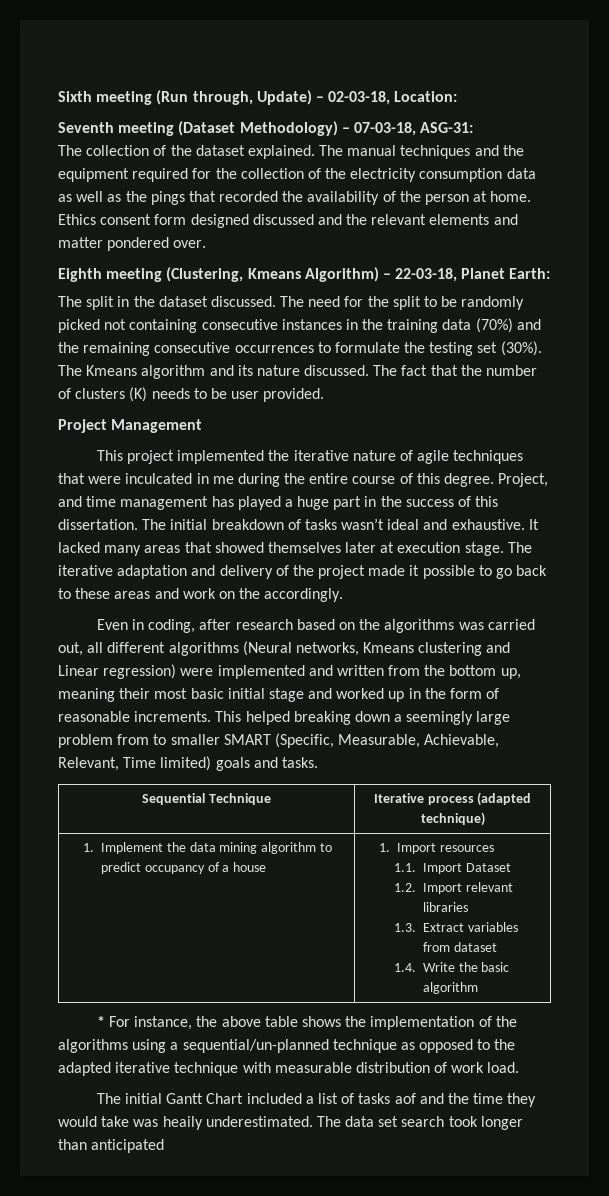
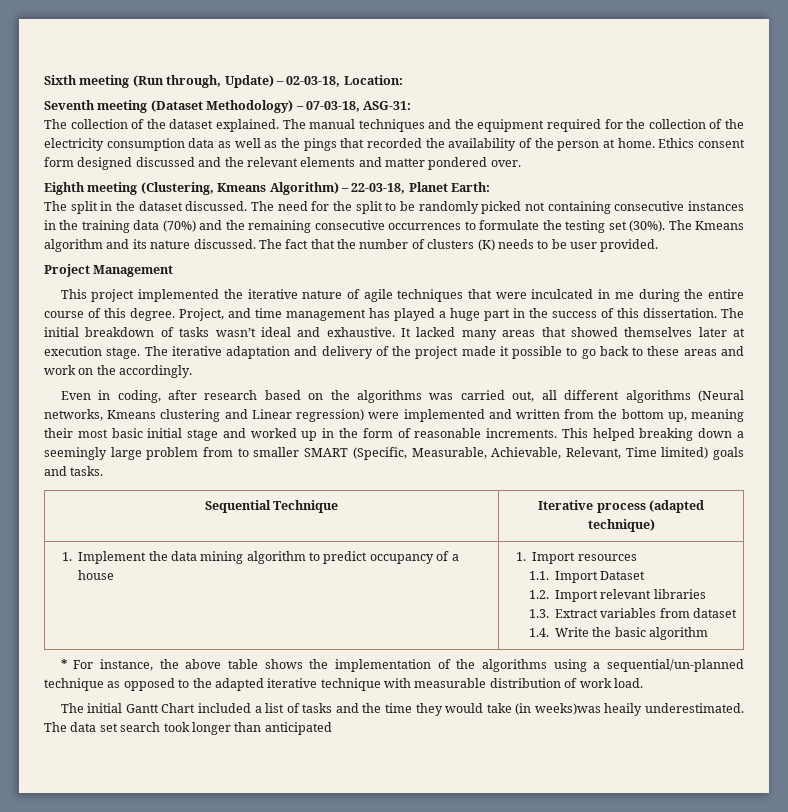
- The initial Gantt Chart included a list of tasks aof and the time they would take was heaily underestimated.
+ The initial Gantt Chart included a list of tasks and the time they would take (in weeks)was heaily underestimated.

